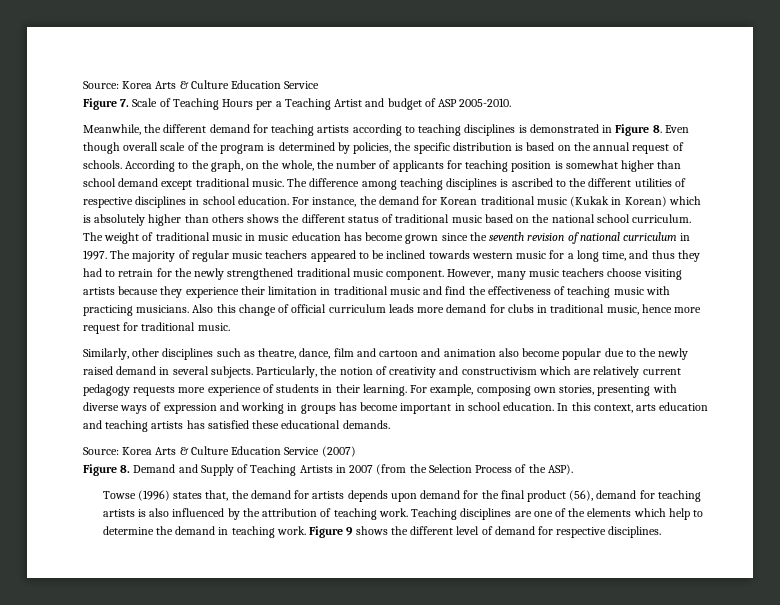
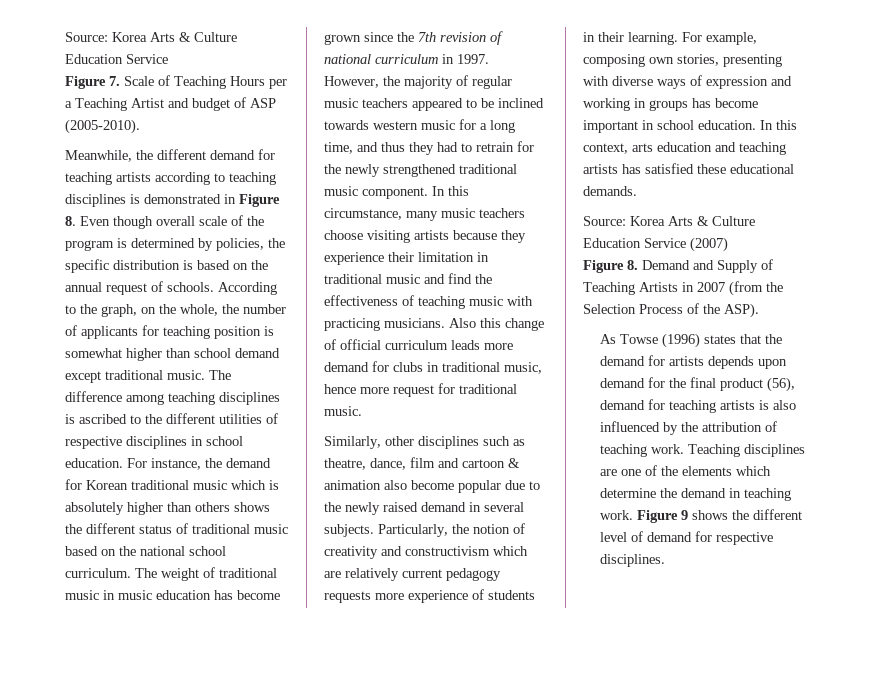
- Figure 7. Scale of Teaching Hours per a Teaching Artist and budget of ASP 2005-2010.
+ Figure 7. Scale of Teaching Hours per a Teaching Artist and budget of ASP (2005-2010).
- For instance, the demand for Korean traditional music (Kukak in Korean) which is absolutely higher than others shows the different status of traditional music based on the national school curriculum.
+ For instance, the demand for Korean traditional music which is absolutely higher than others shows the different status of traditional music based on the national school curriculum.
- The weight of traditional music in music education has become grown since the seventh revision of national curriculum in 1997.
+ The weight of traditional music in music education has become grown since the 7th revision of national curriculum in 1997.
- The majority of regular music teachers appeared to be inclined towards western music for a long time, and thus they had to retrain for the newly strengthened traditional music component.
+ However, the majority of regular music teachers appeared to be inclined towards western music for a long time, and thus they had to retrain for the newly strengthened traditional music component.
- However, many music teachers choose visiting artists because they experience their limitation in traditional music and find the effectiveness of teaching music with practicing musicians.
+ In this circumstance, many music teachers choose visiting artists because they experience their limitation in traditional music and find the effectiveness of teaching music with practicing musicians.
- Similarly, other disciplines such as theatre, dance, film and cartoon and animation also become popular due to the newly raised demand in several subjects.
+ Similarly, other disciplines such as theatre, dance, film and cartoon & animation also become popular due to the newly raised demand in several subjects.
- Towse (1996) states that, the demand for artists depends upon demand for the final product (56), demand for teaching artists is also influenced by the attribution of teaching work.
+ As Towse (1996) states that the demand for artists depends upon demand for the final product (56), demand for teaching artists is also influenced by the attribution of teaching work.
- Teaching disciplines are one of the elements which help to determine the demand in teaching work.
+ Teaching disciplines are one of the elements which determine the demand in teaching work.

